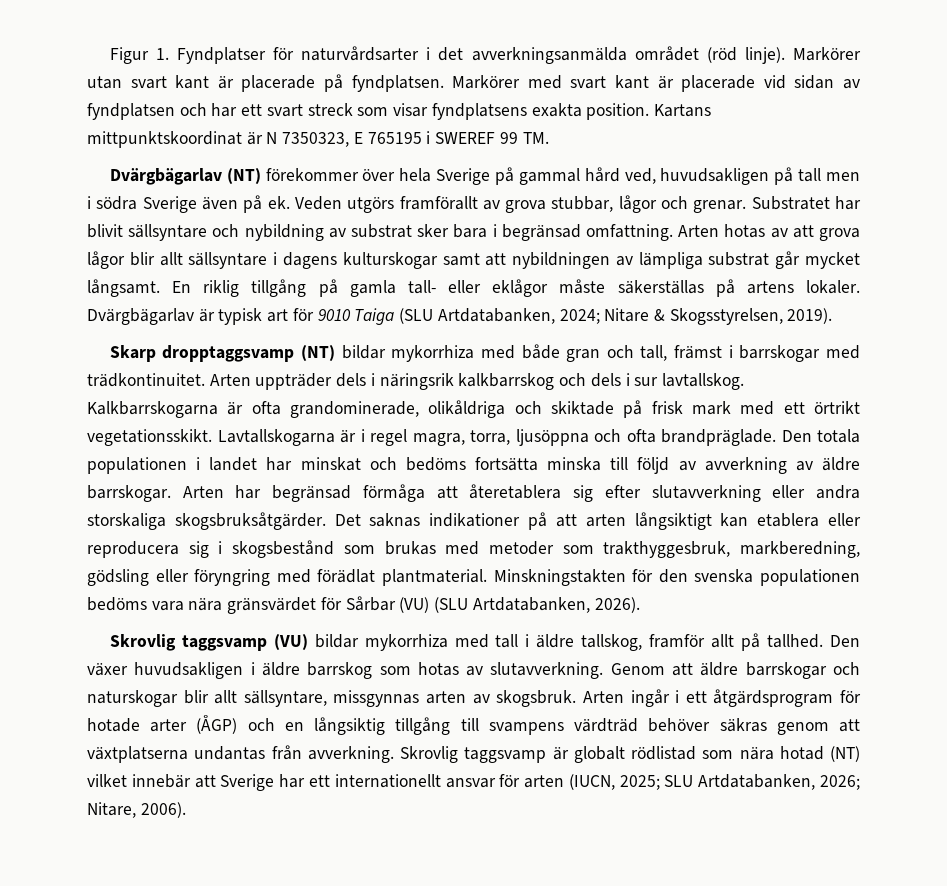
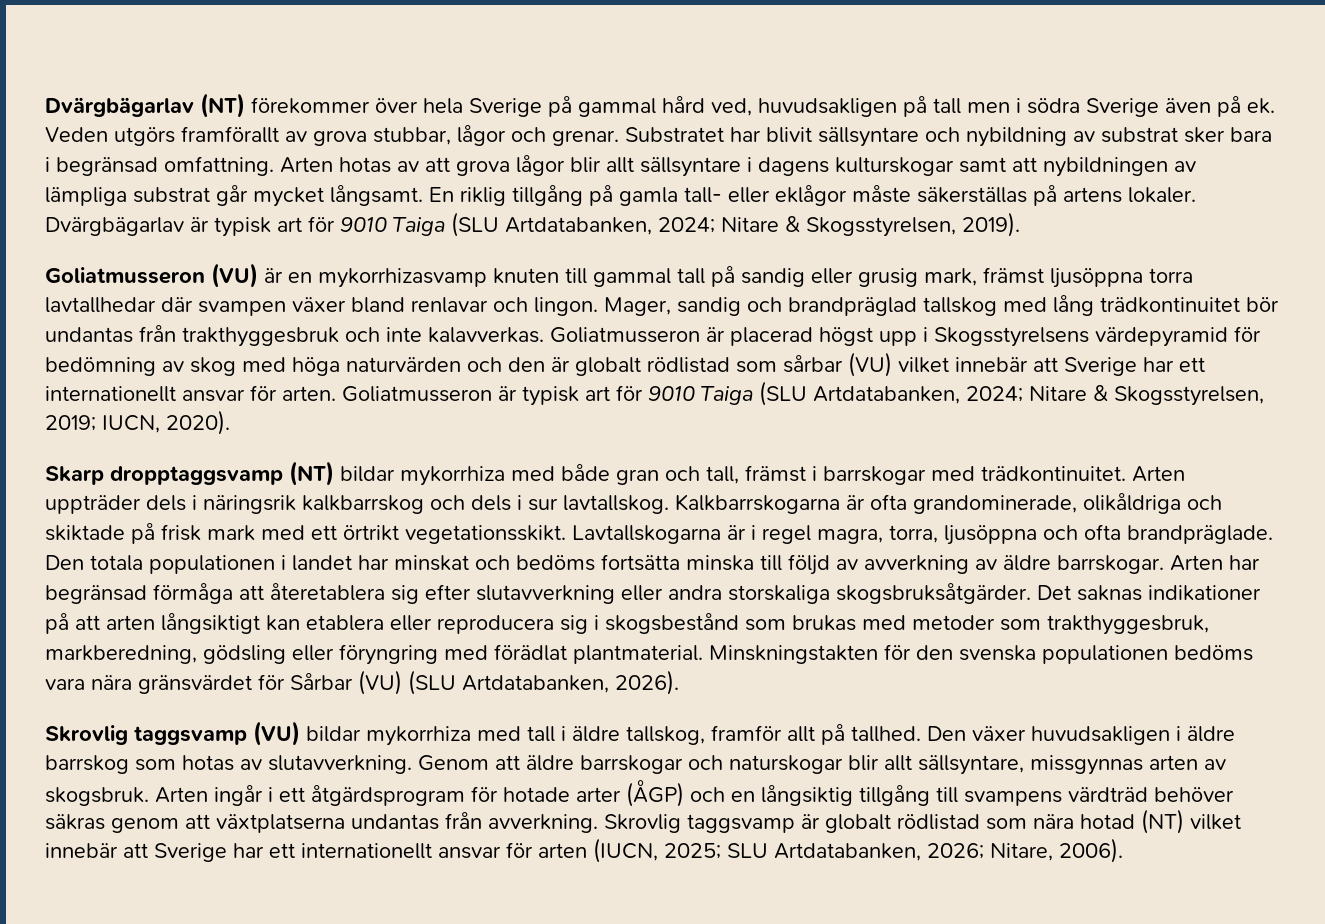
- Figur 1. Fyndplatser för naturvårdsarter i det avverkningsanmälda området (röd linje). Markörer utan svart kant är placerade på fyndplatsen. Markörer med svart kant är placerade vid sidan av fyndplatsen och har ett svart streck som visar fyndplatsens exakta position. Kartans mittpunktskoordinat är N 7350323, E 765195 i SWEREF 99 TM.
+ Goliatmusseron (VU) är en mykorrhizasvamp knuten till gammal tall på sandig eller grusig mark, främst ljusöppna torra lavtallhedar där svampen växer bland renlavar och lingon. Mager, sandig och brandpräglad tallskog med lång trädkontinuitet bör undantas från trakthyggesbruk och inte kalavverkas. Goliatmusseron är placerad högst upp i Skogsstyrelsens värdepyramid för bedömning av skog med höga naturvärden och den är globalt rödlistad som sårbar (VU) vilket innebär att Sverige har ett internationellt ansvar för arten. Goliatmusseron är typisk art för 9010 Taiga (SLU Artdatabanken, 2024; Nitare & Skogsstyrelsen, 2019; IUCN, 2020).

